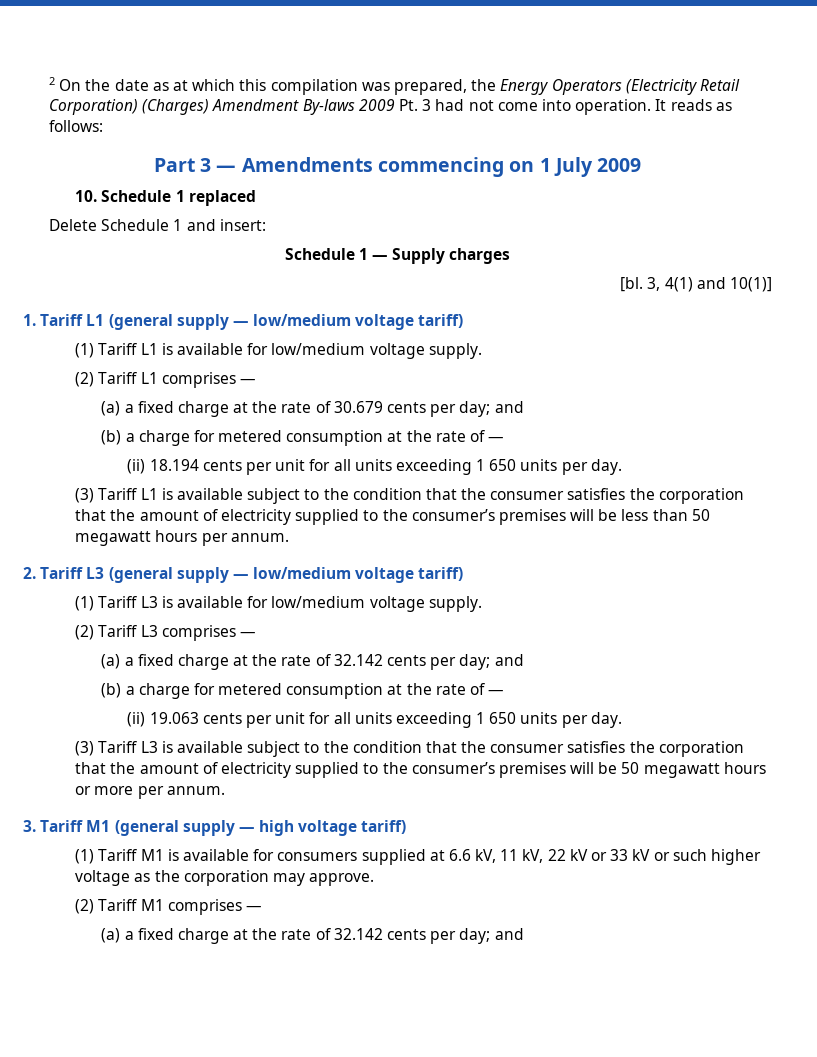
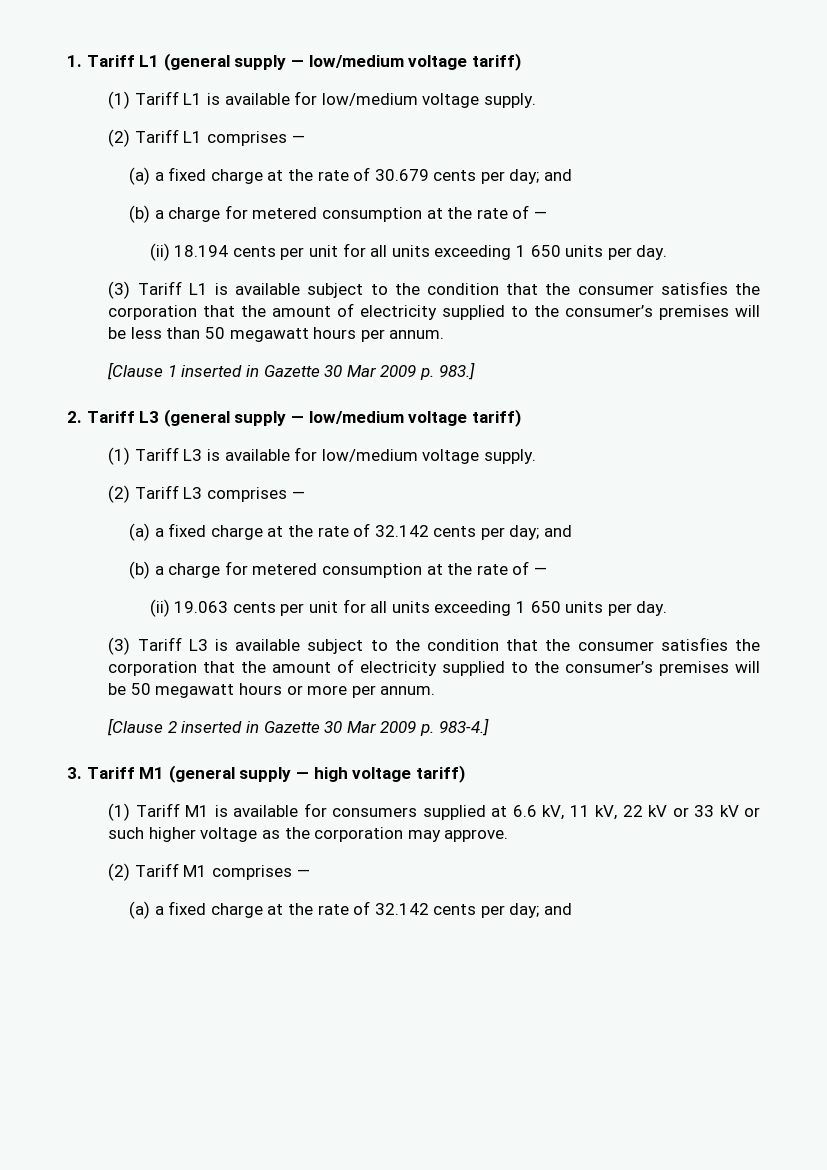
- 2 On the date as at which this compilation was prepared, the Energy Operators (Electricity Retail Corporation) (Charges) Amendment By-laws 2009 Pt. 3 had not come into operation. It reads as follows:
- Part 3 — Amendments commencing on 1 July 2009
- 10. Schedule 1 replaced
- Delete Schedule 1 and insert:
- Schedule 1 — Supply charges
- [bl. 3, 4(1) and 10(1)]
+ [Clause 1 inserted in Gazette 30 Mar 2009 p. 983.]
+ [Clause 2 inserted in Gazette 30 Mar 2009 p. 983-4.]

